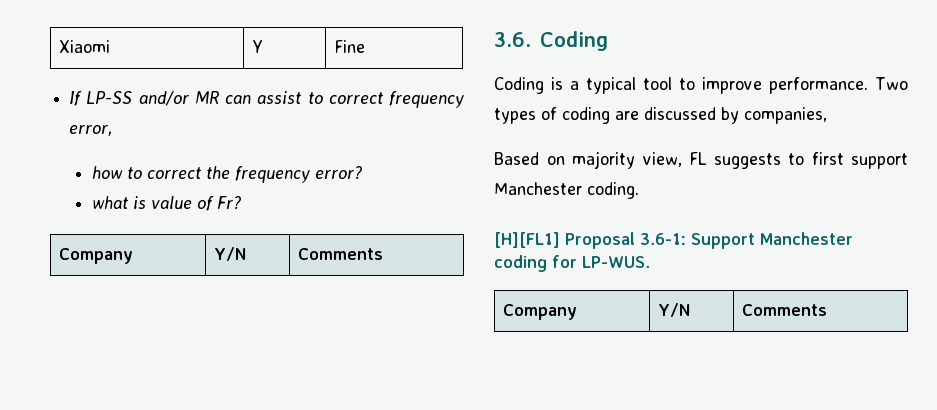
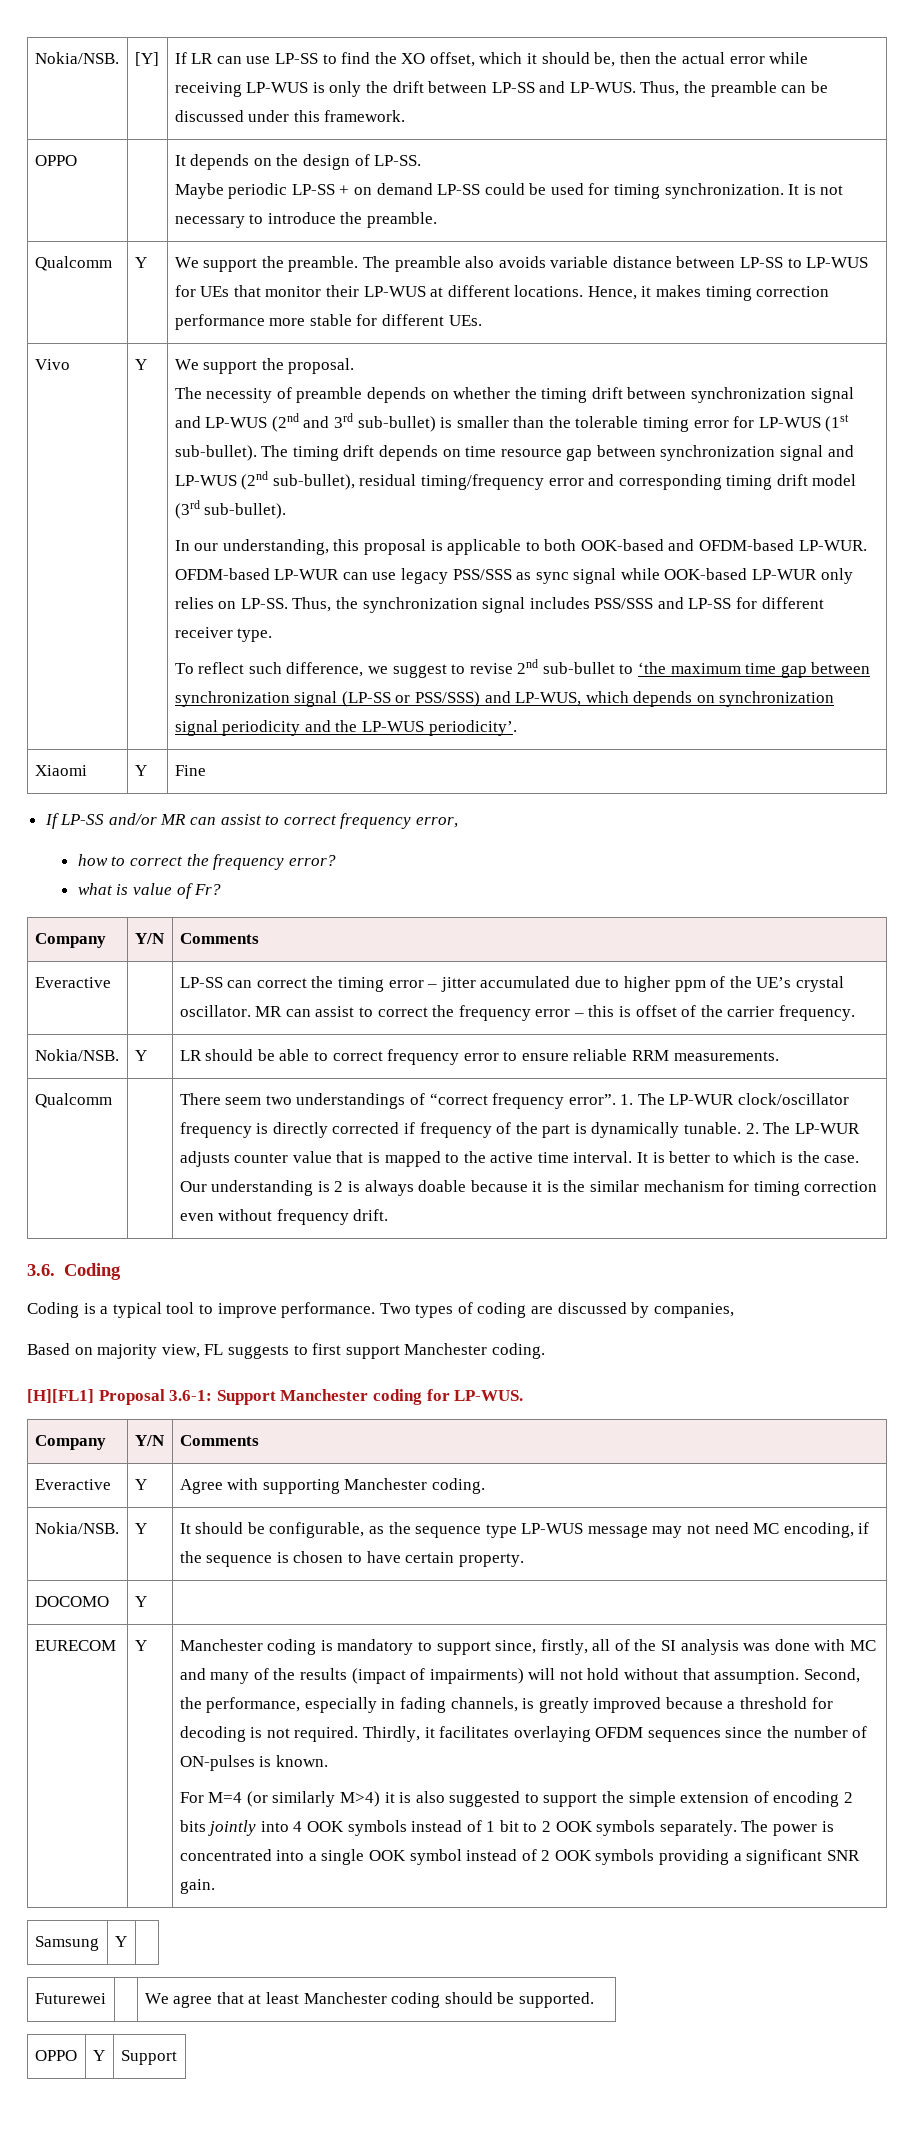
+ Nokia/NSB. | [Y] | If LR can use LP-SS to find the XO offset, which it should be, then the actual error while receiving LP-WUS is only the drift between LP-SS and LP-WUS. Thus, the preamble can be discussed under this framework.
+ OPPO | | It depends on the design of LP-SS.
+ Maybe periodic LP-SS + on demand LP-SS could be used for timing synchronization. It is not necessary to introduce the preamble.
+ Qualcomm | Y | We support the preamble. The preamble also avoids variable distance between LP-SS to LP-WUS for UEs that monitor their LP-WUS at different locations. Hence, it makes timing correction performance more stable for different UEs.
+ Vivo | Y | We support the proposal.
+ The necessity of preamble depends on whether the timing drift between synchronization signal and LP-WUS (2nd and 3rd sub-bullet) is smaller than the tolerable timing error for LP-WUS (1st sub-bullet). The timing drift depends on time resource gap between synchronization signal and LP-WUS (2nd sub-bullet), residual timing/frequency error and corresponding timing drift model (3rd sub-bullet).
+ In our understanding, this proposal is applicable to both OOK-based and OFDM-based LP-WUR. OFDM-based LP-WUR can use legacy PSS/SSS as sync signal while OOK-based LP-WUR only relies on LP-SS. Thus, the synchronization signal includes PSS/SSS and LP-SS for different receiver type.
+ To reflect such difference, we suggest to revise 2nd sub-bullet to ‘the maximum time gap between synchronization signal (LP-SS or PSS/SSS) and LP-WUS, which depends on synchronization signal periodicity and the LP-WUS periodicity’.
+ Everactive | | LP-SS can correct the timing error – jitter accumulated due to higher ppm of the UE’s crystal oscillator. MR can assist to correct the frequency error – this is offset of the carrier frequency.
+ Nokia/NSB. | Y | LR should be able to correct frequency error to ensure reliable RRM measurements.
+ Qualcomm | | There seem two understandings of “correct frequency error”. 1. The LP-WUR clock/oscillator frequency is directly corrected if frequency of the part is dynamically tunable. 2. The LP-WUR adjusts counter value that is mapped to the active time interval. It is better to which is the case. Our understanding is 2 is always doable because it is the similar mechanism for timing correction even without frequency drift.
+ Everactive | Y | Agree with supporting Manchester coding.
+ Nokia/NSB. | Y | It should be configurable, as the sequence type LP-WUS message may not need MC encoding, if the sequence is chosen to have certain property.
+ DOCOMO | Y |
+ EURECOM | Y | Manchester coding is mandatory to support since, firstly, all of the SI analysis was done with MC and many of the results (impact of impairments) will not hold without that assumption. Second, the performance, especially in fading channels, is greatly improved because a threshold for decoding is not required. Thirdly, it facilitates overlaying OFDM sequences since the number of ON-pulses is known.
+ For M=4 (or similarly M>4) it is also suggested to support the simple extension of encoding 2 bits jointly into 4 OOK symbols instead of 1 bit to 2 OOK symbols separately. The power is concentrated into a single OOK symbol instead of 2 OOK symbols providing a significant SNR gain.
+ Samsung | Y |
+ Futurewei | | We agree that at least Manchester coding should be supported.
+ OPPO | Y | Support

